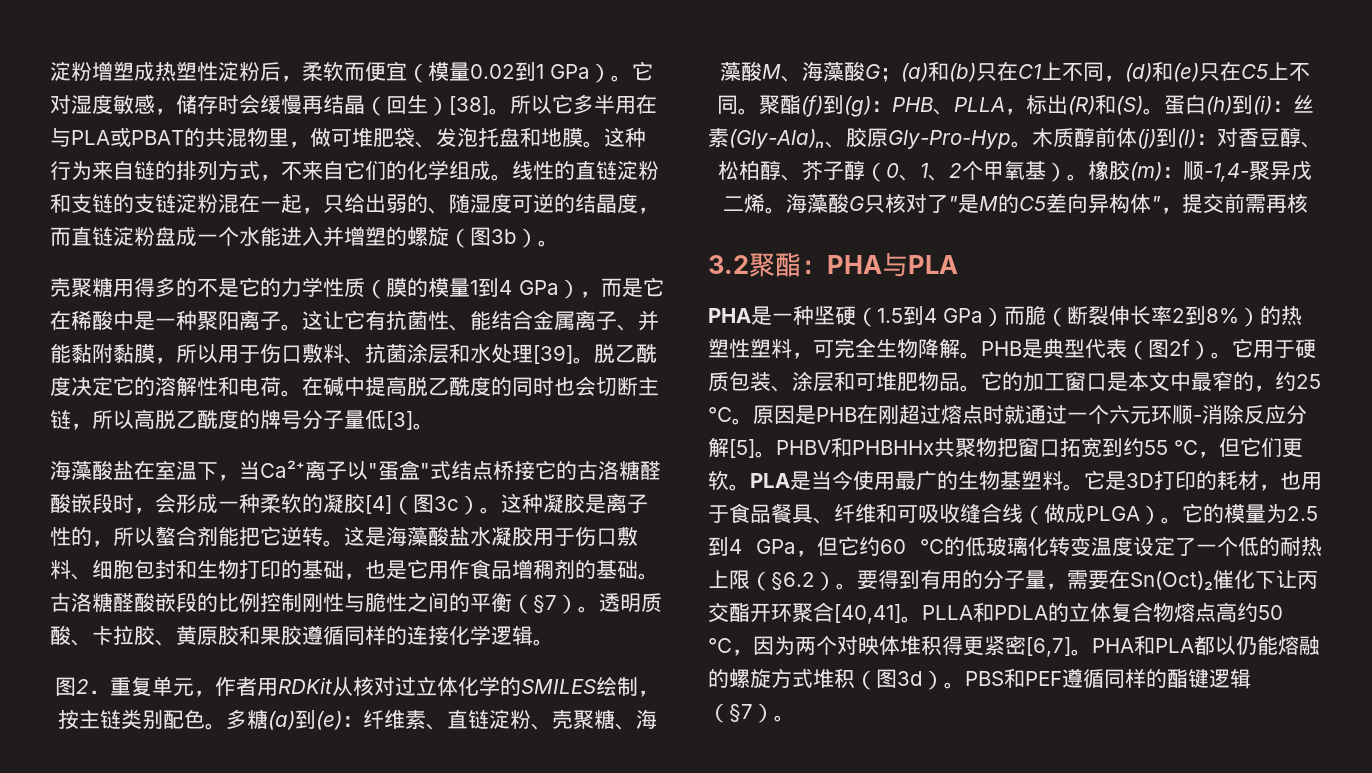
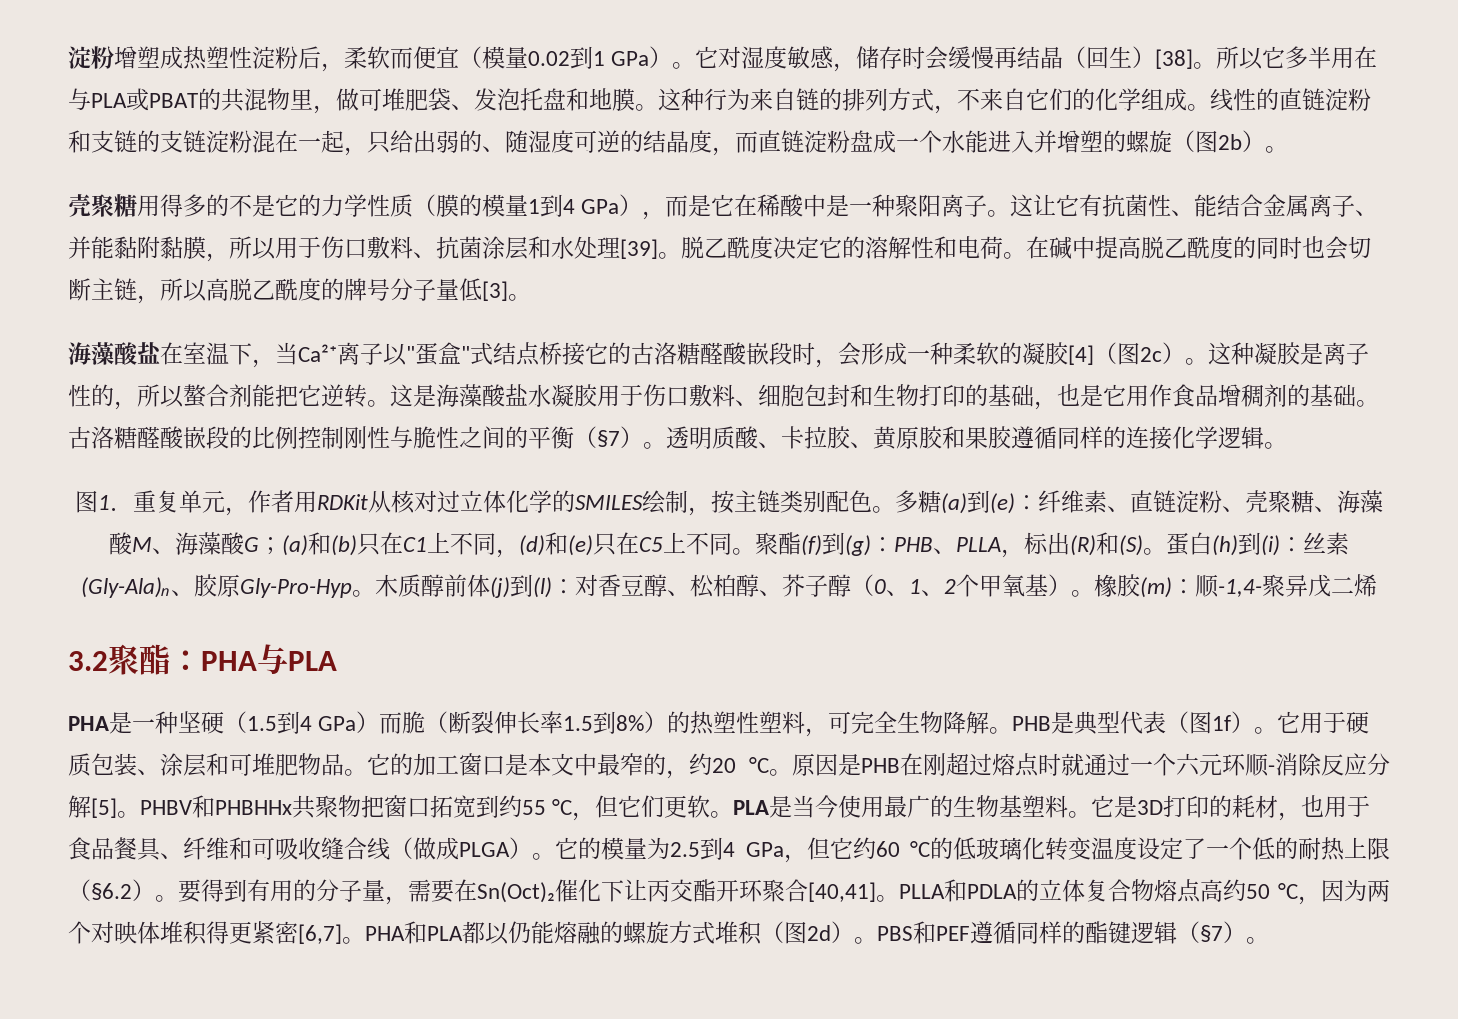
- 线性的直链淀粉和支链的支链淀粉混在一起，只给出弱的、随湿度可逆的结晶度，而直链淀粉盘成一个水能进入并增塑的螺旋（图3b）。
+ 线性的直链淀粉和支链的支链淀粉混在一起，只给出弱的、随湿度可逆的结晶度，而直链淀粉盘成一个水能进入并增塑的螺旋（图2b）。
- 海藻酸盐在室温下，当Ca²⁺离子以"蛋盒"式结点桥接它的古洛糖醛酸嵌段时，会形成一种柔软的凝胶[4]（图3c）。
+ 海藻酸盐在室温下，当Ca²⁺离子以"蛋盒"式结点桥接它的古洛糖醛酸嵌段时，会形成一种柔软的凝胶[4]（图2c）。
- 图2．重复单元，作者用RDKit从核对过立体化学的SMILES绘制，按主链类别配色。
+ 图1．重复单元，作者用RDKit从核对过立体化学的SMILES绘制，按主链类别配色。
- 橡胶(m)：顺-1,4-聚异戊二烯。海藻酸G只核对了"是M的C5差向异构体"，提交前需再核
+ 橡胶(m)：顺-1,4-聚异戊二烯
- PHA是一种坚硬（1.5到4 GPa）而脆（断裂伸长率2到8%）的热塑性塑料，可完全生物降解。
+ PHA是一种坚硬（1.5到4 GPa）而脆（断裂伸长率1.5到8%）的热塑性塑料，可完全生物降解。
- PHB是典型代表（图2f）。
+ PHB是典型代表（图1f）。
- 它的加工窗口是本文中最窄的，约25 °C。
+ 它的加工窗口是本文中最窄的，约20 °C。
- PHA和PLA都以仍能熔融的螺旋方式堆积（图3d）。
+ PHA和PLA都以仍能熔融的螺旋方式堆积（图2d）。

